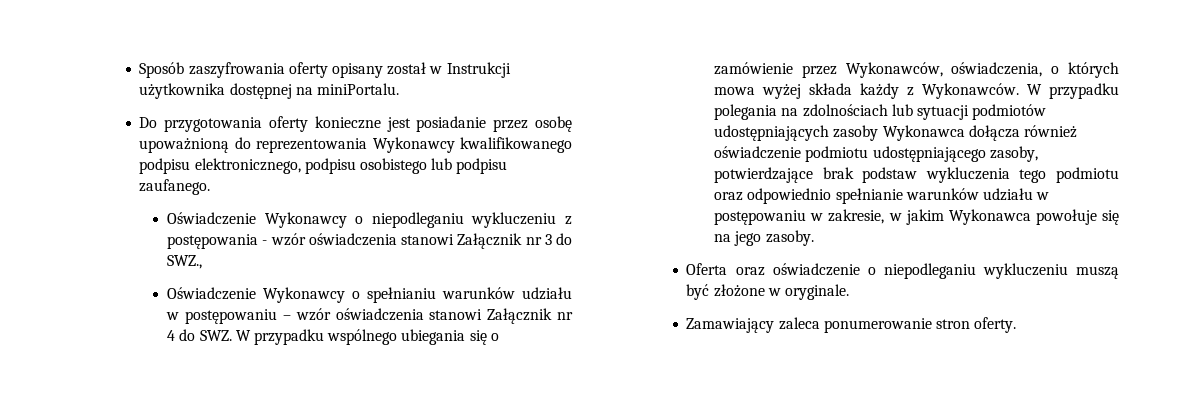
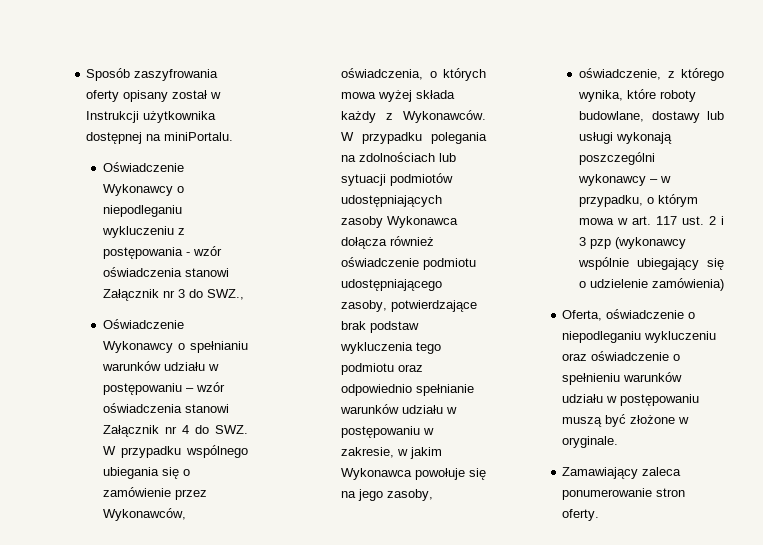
- Do przygotowania oferty konieczne jest posiadanie przez osobę upoważnioną do reprezentowania Wykonawcy kwalifikowanego podpisu elektronicznego, podpisu osobistego lub podpisu zaufanego.
- W przypadku polegania na zdolnościach lub sytuacji podmiotów udostępniających zasoby Wykonawca dołącza również oświadczenie podmiotu udostępniającego zasoby, potwierdzające brak podstaw wykluczenia tego podmiotu oraz odpowiednio spełnianie warunków udziału w postępowaniu w zakresie, w jakim Wykonawca powołuje się na jego zasoby.
- Oferta oraz oświadczenie o niepodleganiu wykluczeniu muszą być złożone w oryginale.
+ W przypadku polegania na zdolnościach lub sytuacji podmiotów udostępniających zasoby Wykonawca dołącza również oświadczenie podmiotu udostępniającego zasoby, potwierdzające brak podstaw wykluczenia tego podmiotu oraz odpowiednio spełnianie warunków udziału w postępowaniu w zakresie, w jakim Wykonawca powołuje się na jego zasoby,
+ oświadczenie, z którego wynika, które roboty budowlane, dostawy lub usługi wykonają poszczególni wykonawcy – w przypadku, o którym mowa w art. 117 ust. 2 i 3 pzp (wykonawcy wspólnie ubiegający się o udzielenie zamówienia)
+ Oferta, oświadczenie o niepodleganiu wykluczeniu oraz oświadczenie o spełnieniu warunków udziału w postępowaniu muszą być złożone w oryginale.

